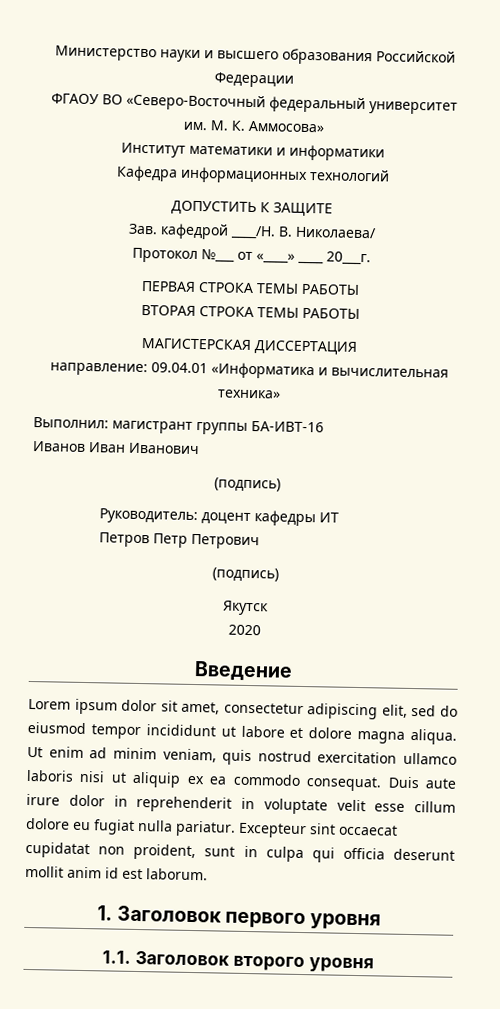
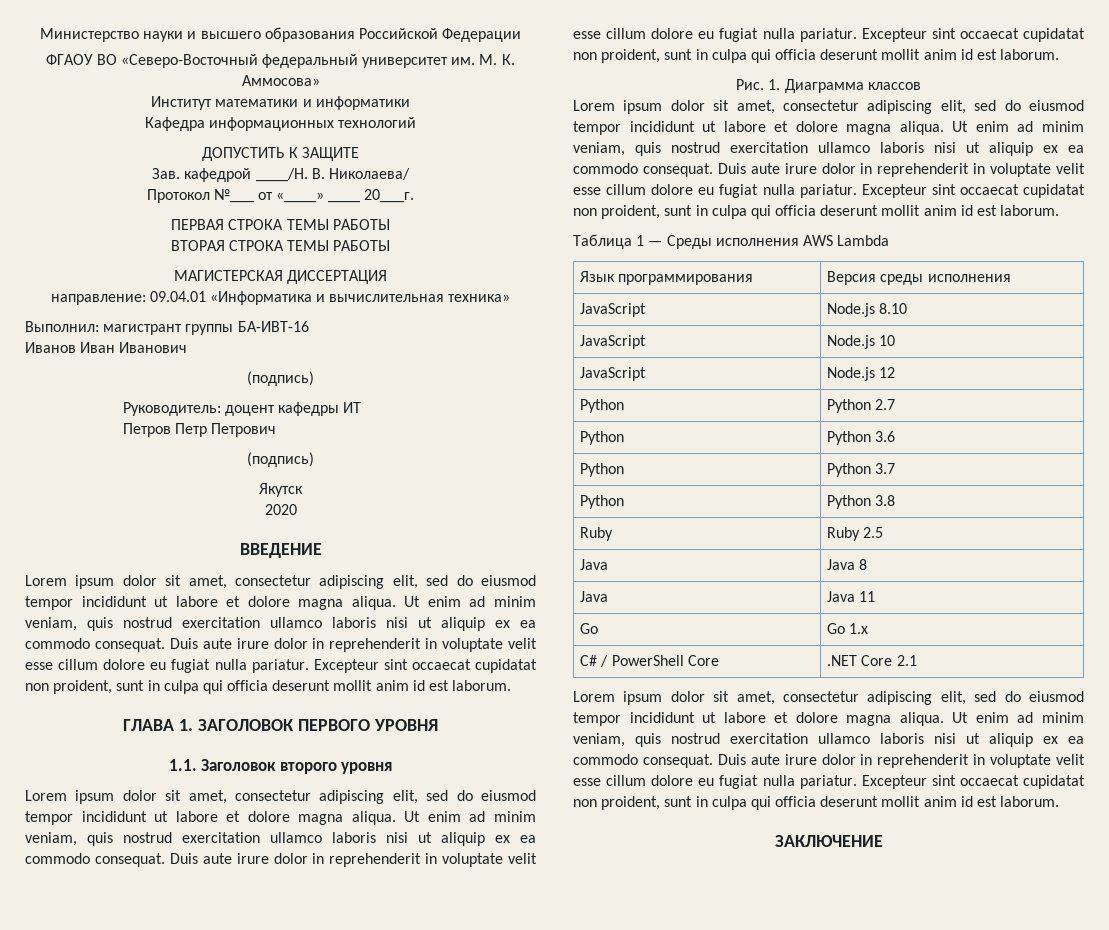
- Введение
+ ВВЕДЕНИЕ
- 1. Заголовок первого уровня
+ ГЛАВА 1. ЗАГОЛОВОК ПЕРВОГО УРОВНЯ
  1.1. Заголовок второго уровня
+ Lorem ipsum dolor sit amet, consectetur adipiscing elit, sed do eiusmod tempor incididunt ut labore et dolore magna aliqua. Ut enim ad minim veniam, quis nostrud exercitation ullamco laboris nisi ut aliquip ex ea commodo consequat. Duis aute irure dolor in reprehenderit in voluptate velit esse cillum dolore eu fugiat nulla pariatur. Excepteur sint occaecat cupidatat non proident, sunt in culpa qui officia deserunt mollit anim id est laborum.
+ Рис. 1. Диаграмма классов
+ Lorem ipsum dolor sit amet, consectetur adipiscing elit, sed do eiusmod tempor incididunt ut labore et dolore magna aliqua. Ut enim ad minim veniam, quis nostrud exercitation ullamco laboris nisi ut aliquip ex ea commodo consequat. Duis aute irure dolor in reprehenderit in voluptate velit esse cillum dolore eu fugiat nulla pariatur. Excepteur sint occaecat cupidatat non proident, sunt in culpa qui officia deserunt mollit anim id est laborum.
+ Таблица 1 — Среды исполнения AWS Lambda
+ Язык программирования | Версия среды исполнения
+ JavaScript | Node.js 8.10
+ JavaScript | Node.js 10
+ JavaScript | Node.js 12
+ Python | Python 2.7
+ Python | Python 3.6
+ Python | Python 3.7
+ Python | Python 3.8
+ Ruby | Ruby 2.5
+ Java | Java 8
+ Java | Java 11
+ Go | Go 1.x
+ C# / PowerShell Core | .NET Core 2.1
+ Lorem ipsum dolor sit amet, consectetur adipiscing elit, sed do eiusmod tempor incididunt ut labore et dolore magna aliqua. Ut enim ad minim veniam, quis nostrud exercitation ullamco laboris nisi ut aliquip ex ea commodo consequat. Duis aute irure dolor in reprehenderit in voluptate velit esse cillum dolore eu fugiat nulla pariatur. Excepteur sint occaecat cupidatat non proident, sunt in culpa qui officia deserunt mollit anim id est laborum.
+ ЗАКЛЮЧЕНИЕ

